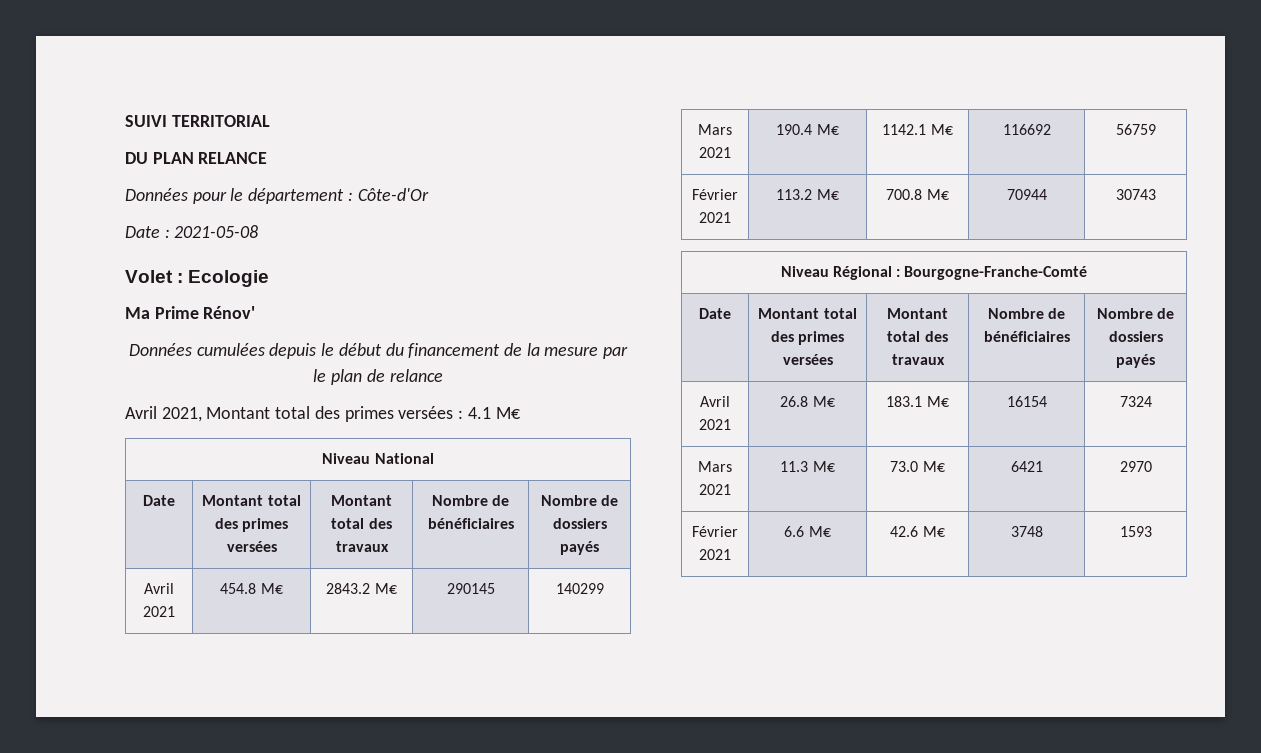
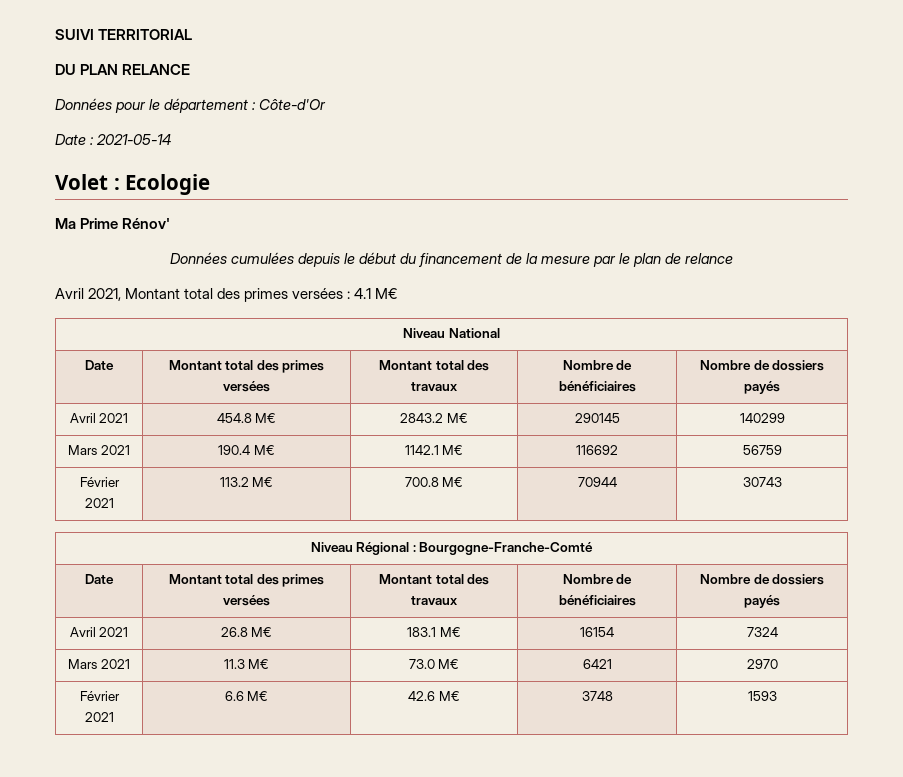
- Date : 2021-05-08
+ Date : 2021-05-14

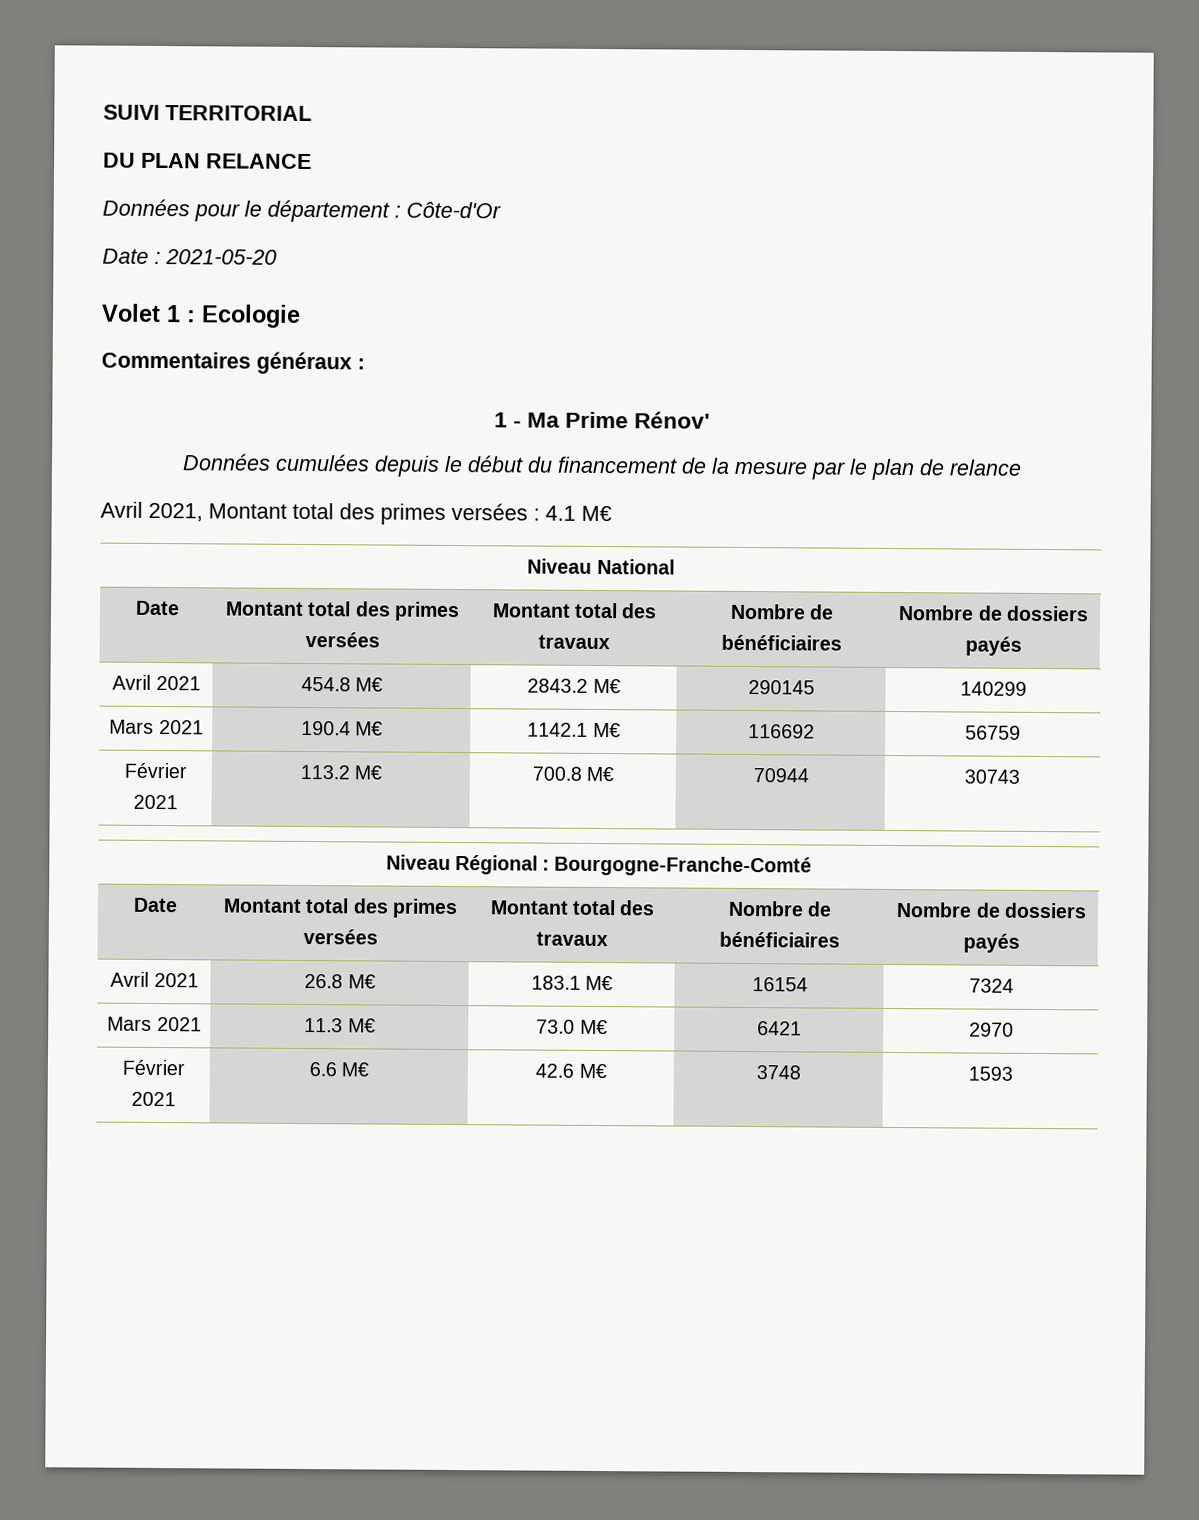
- Date : 2021-05-14
+ Date : 2021-05-20
- Volet : Ecologie
+ Volet 1 : Ecologie
- Ma Prime Rénov'
+ Commentaires généraux :
+ 1 - Ma Prime Rénov'

